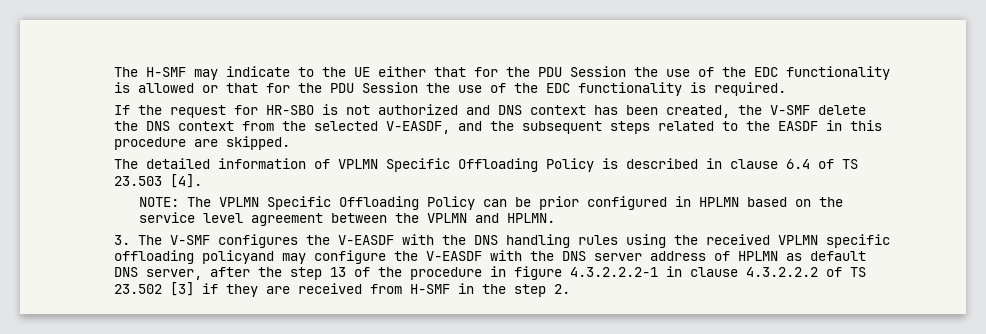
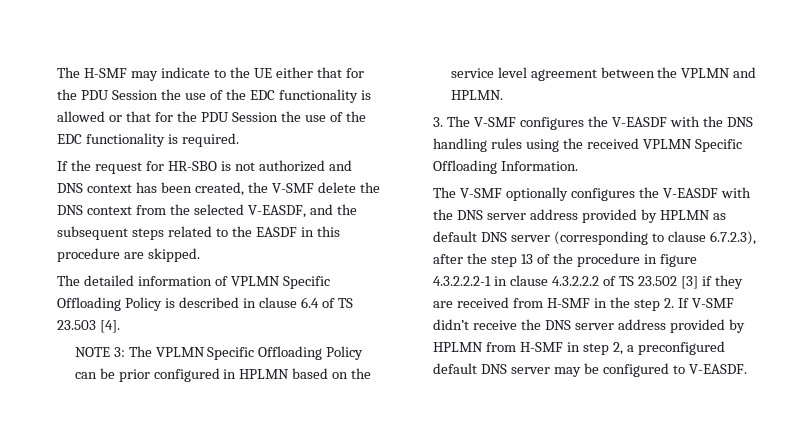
- NOTE: The VPLMN Specific Offloading Policy can be prior configured in HPLMN based on the service level agreement between the VPLMN and HPLMN.
+ NOTE 3: The VPLMN Specific Offloading Policy can be prior configured in HPLMN based on the service level agreement between the VPLMN and HPLMN.
- 3. The V-SMF configures the V-EASDF with the DNS handling rules using the received VPLMN specific offloading policyand may configure the V-EASDF with the DNS server address of HPLMN as default DNS server, after the step 13 of the procedure in figure 4.3.2.2.2-1 in clause 4.3.2.2.2 of TS 23.502 [3] if they are received from H-SMF in the step 2.
+ 3. The V-SMF configures the V-EASDF with the DNS handling rules using the received VPLMN Specific Offloading Information.
+ The V-SMF optionally configures the V-EASDF with the DNS server address provided by HPLMN as default DNS server (corresponding to clause 6.7.2.3), after the step 13 of the procedure in figure 4.3.2.2.2-1 in clause 4.3.2.2.2 of TS 23.502 [3] if they are received from H-SMF in the step 2. If V-SMF didn’t receive the DNS server address provided by HPLMN from H-SMF in step 2, a preconfigured default DNS server may be configured to V-EASDF.

